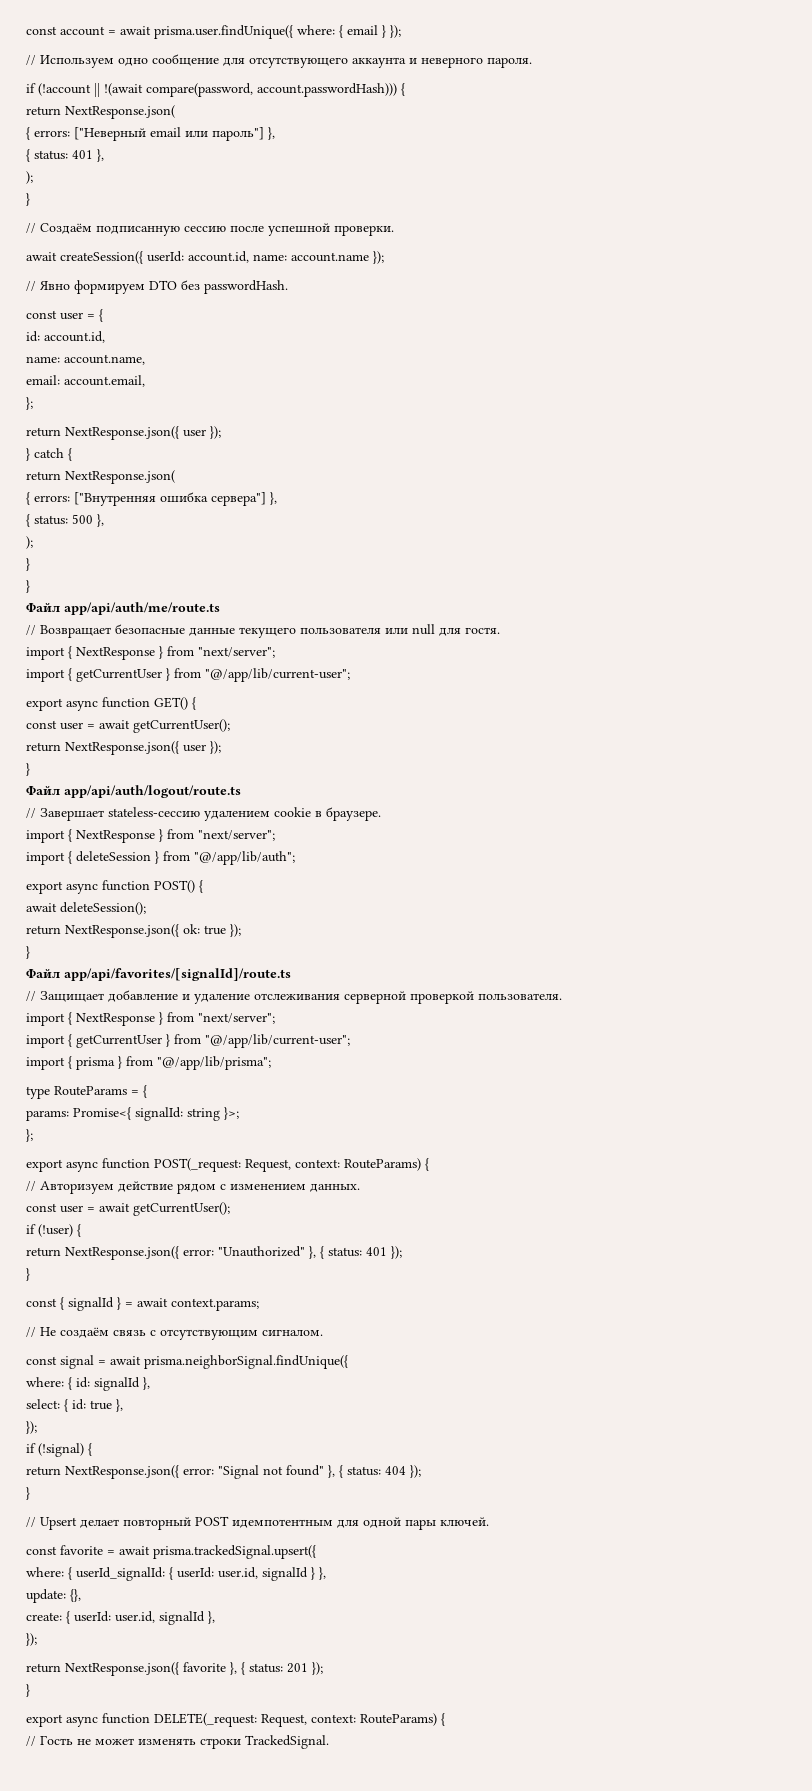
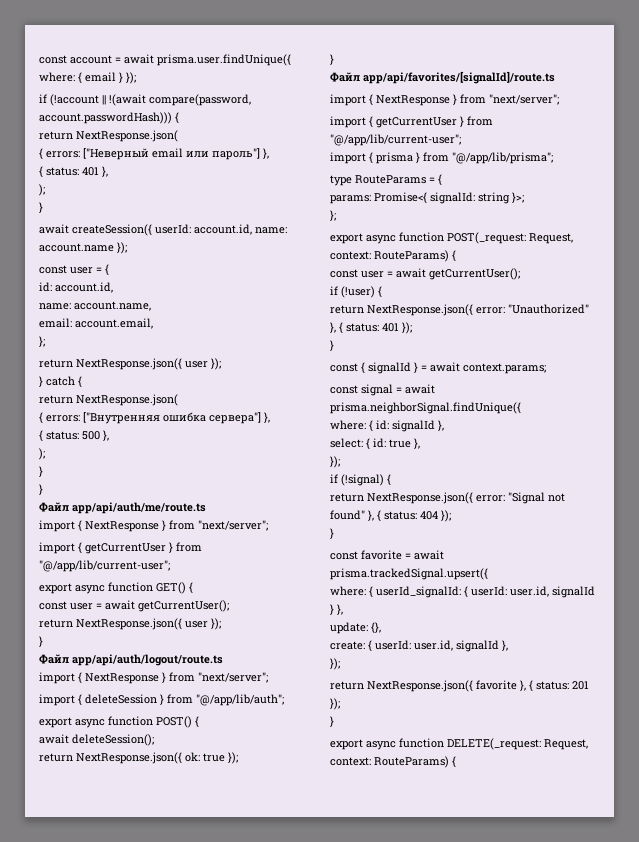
- // Используем одно сообщение для отсутствующего аккаунта и неверного пароля.
- // Создаём подписанную сессию после успешной проверки.
- // Явно формируем DTO без passwordHash.
- // Возвращает безопасные данные текущего пользователя или null для гостя.
- // Завершает stateless-сессию удалением cookie в браузере.
- // Защищает добавление и удаление отслеживания серверной проверкой пользователя.
- // Авторизуем действие рядом с изменением данных.
- // Не создаём связь с отсутствующим сигналом.
- // Upsert делает повторный POST идемпотентным для одной пары ключей.
- // Гость не может изменять строки TrackedSignal.

